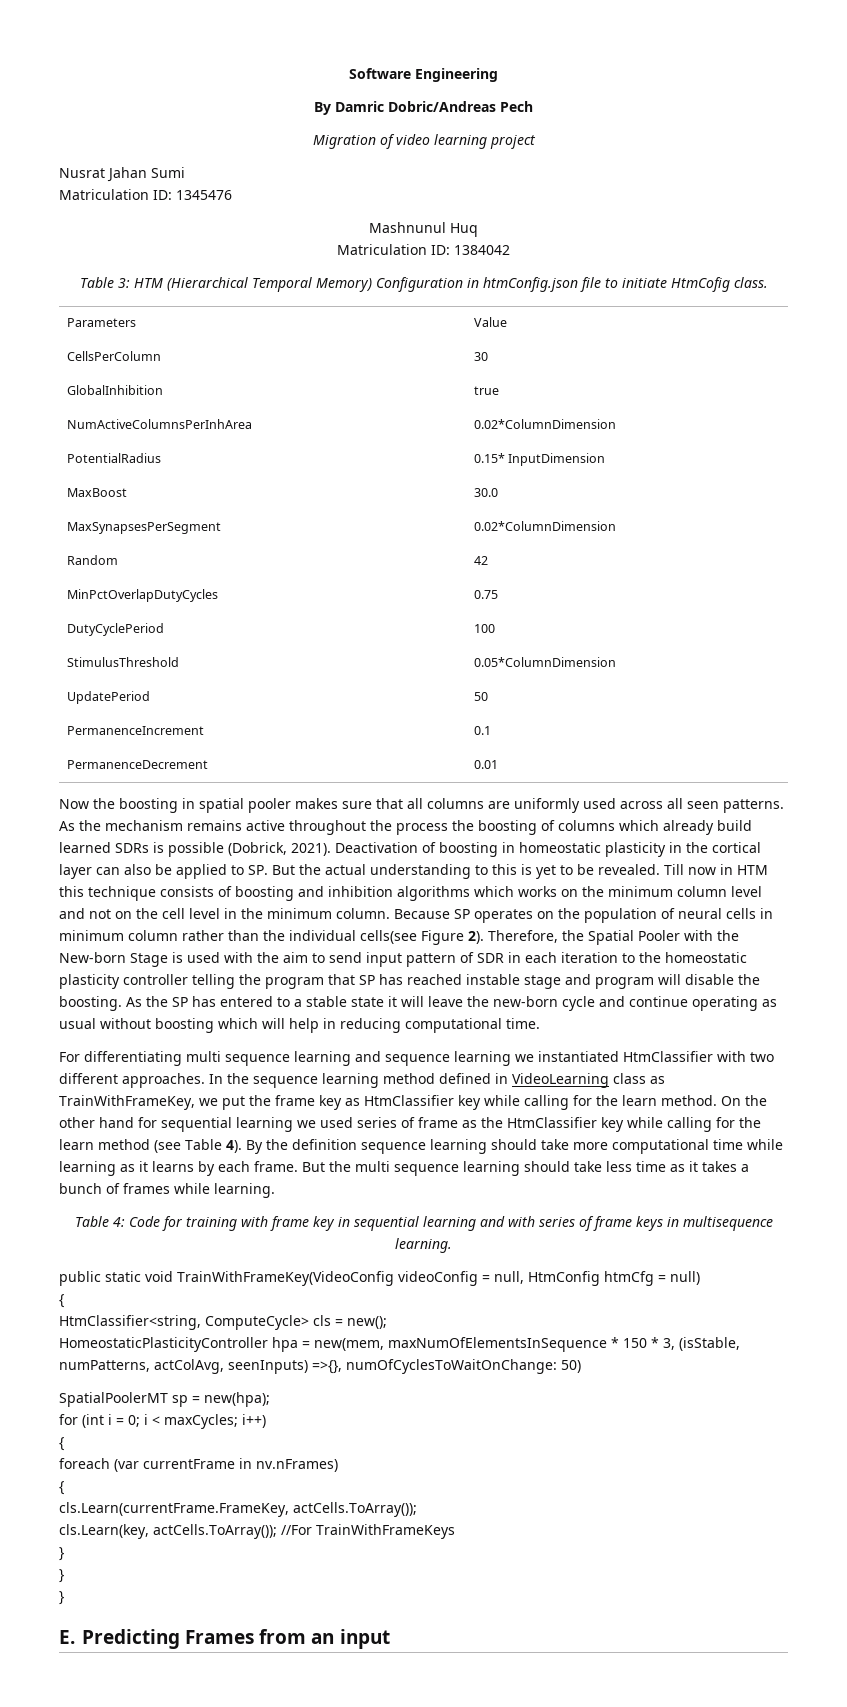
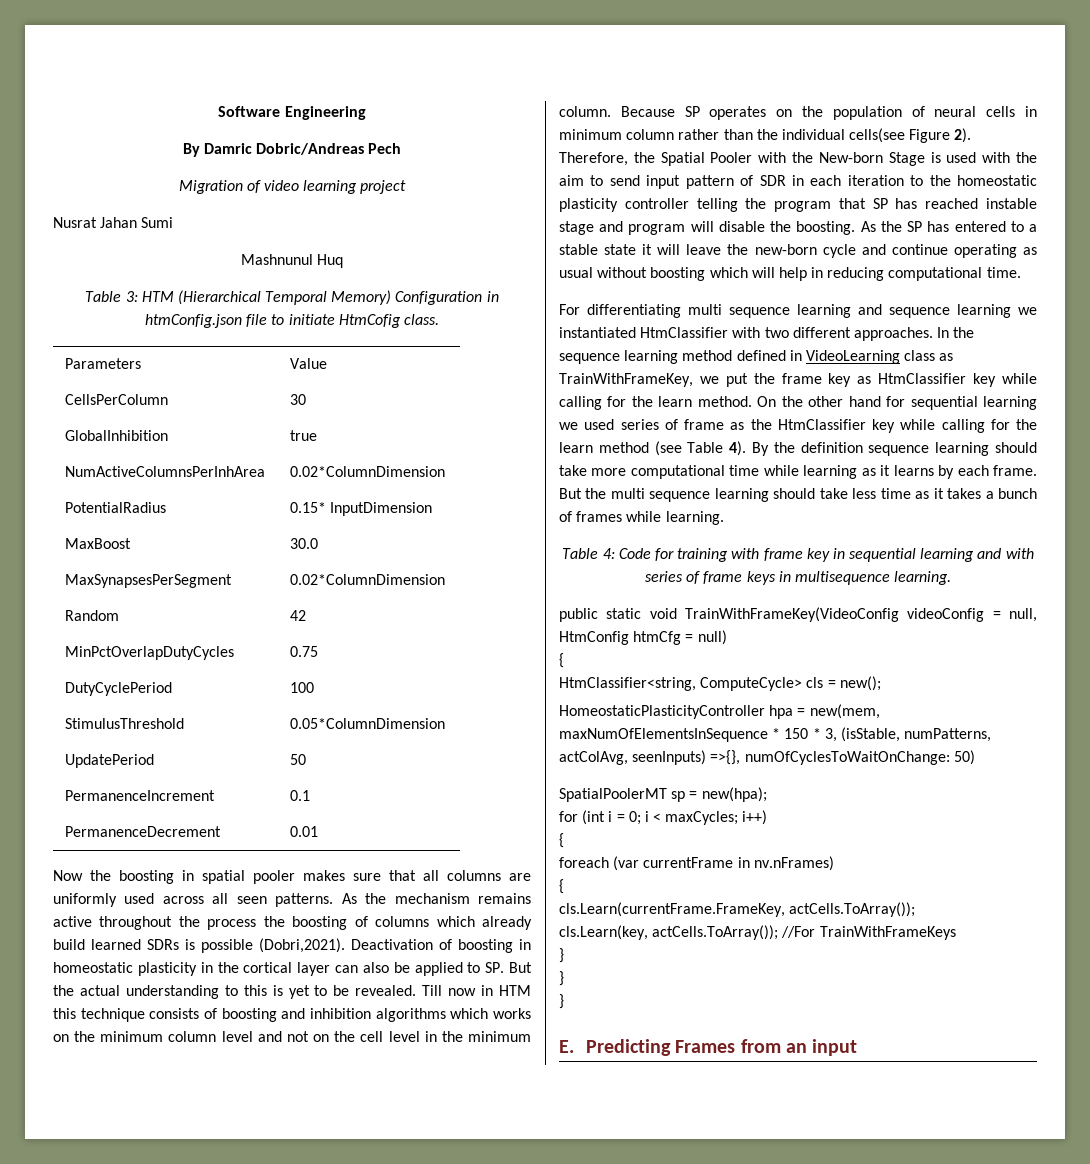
- Matriculation ID: 1345476
- Matriculation ID: 1384042
- As the mechanism remains active throughout the process the boosting of columns which already build learned SDRs is possible (Dobrick, 2021).
+ As the mechanism remains active throughout the process the boosting of columns which already build learned SDRs is possible (Dobri,2021).

